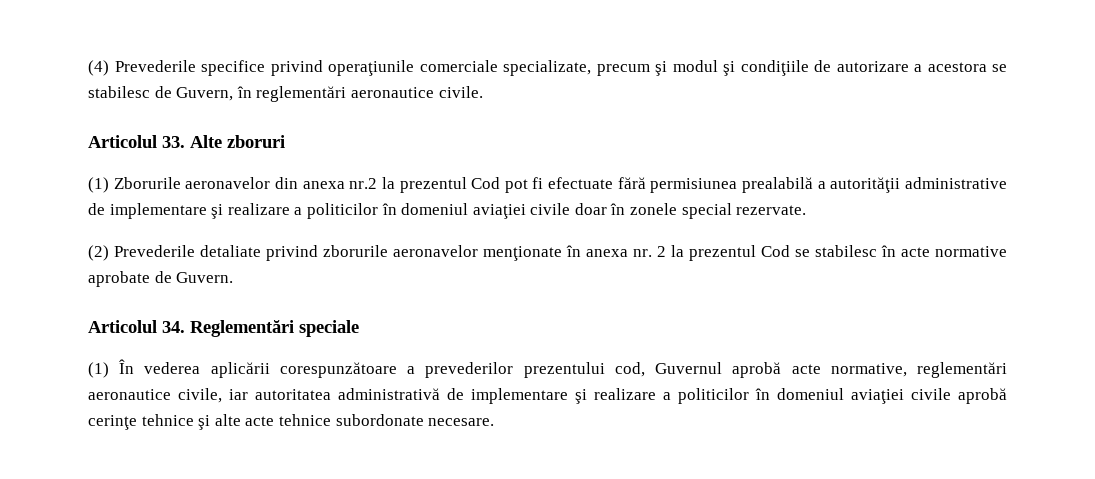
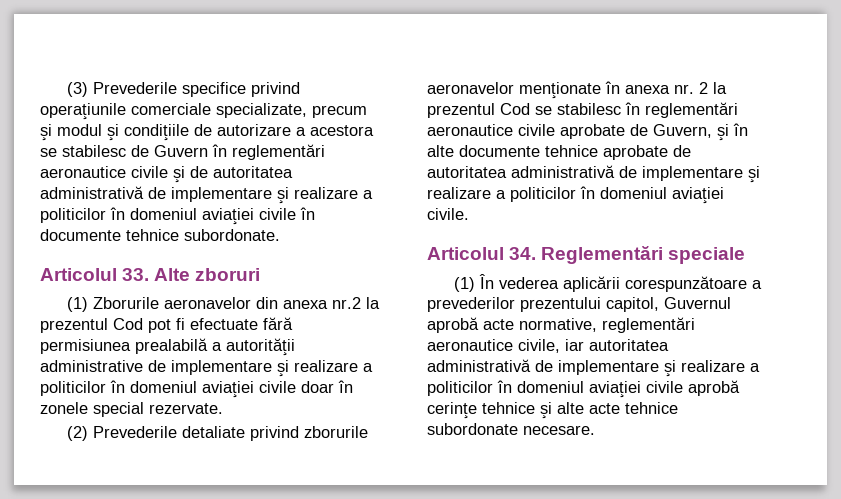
- (4) Prevederile specifice privind operaţiunile comerciale specializate, precum şi modul şi condiţiile de autorizare a acestora se stabilesc de Guvern, în reglementări aeronautice civile.
+ (3) Prevederile specifice privind operaţiunile comerciale specializate, precum şi modul şi condiţiile de autorizare a acestora se stabilesc de Guvern în reglementări aeronautice civile şi de autoritatea administrativă de implementare şi realizare a politicilor în domeniul aviaţiei civile în documente tehnice subordonate.
- (2) Prevederile detaliate privind zborurile aeronavelor menţionate în anexa nr. 2 la prezentul Cod se stabilesc în acte normative aprobate de Guvern.
+ (2) Prevederile detaliate privind zborurile aeronavelor menţionate în anexa nr. 2 la prezentul Cod se stabilesc în reglementări aeronautice civile aprobate de Guvern, şi în alte documente tehnice aprobate de autoritatea administrativă de implementare şi realizare a politicilor în domeniul aviaţiei civile.
- (1) În vederea aplicării corespunzătoare a prevederilor prezentului cod, Guvernul aprobă acte normative, reglementări aeronautice civile, iar autoritatea administrativă de implementare şi realizare a politicilor în domeniul aviaţiei civile aprobă cerinţe tehnice şi alte acte tehnice subordonate necesare.
+ (1) În vederea aplicării corespunzătoare a prevederilor prezentului capitol, Guvernul aprobă acte normative, reglementări aeronautice civile, iar autoritatea administrativă de implementare şi realizare a politicilor în domeniul aviaţiei civile aprobă cerinţe tehnice şi alte acte tehnice subordonate necesare.

